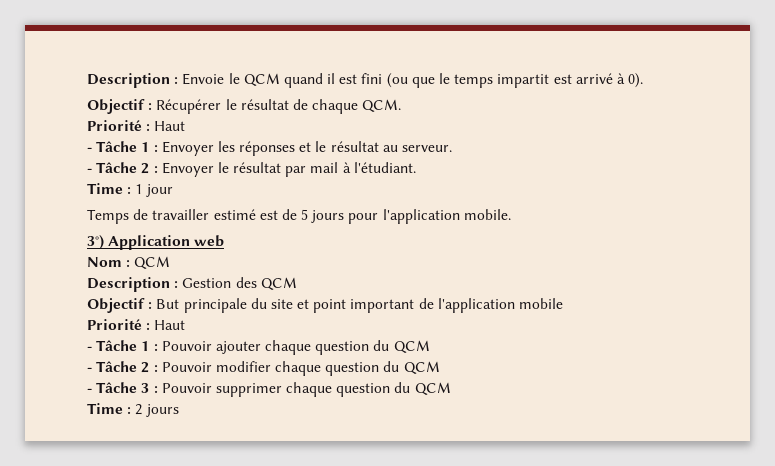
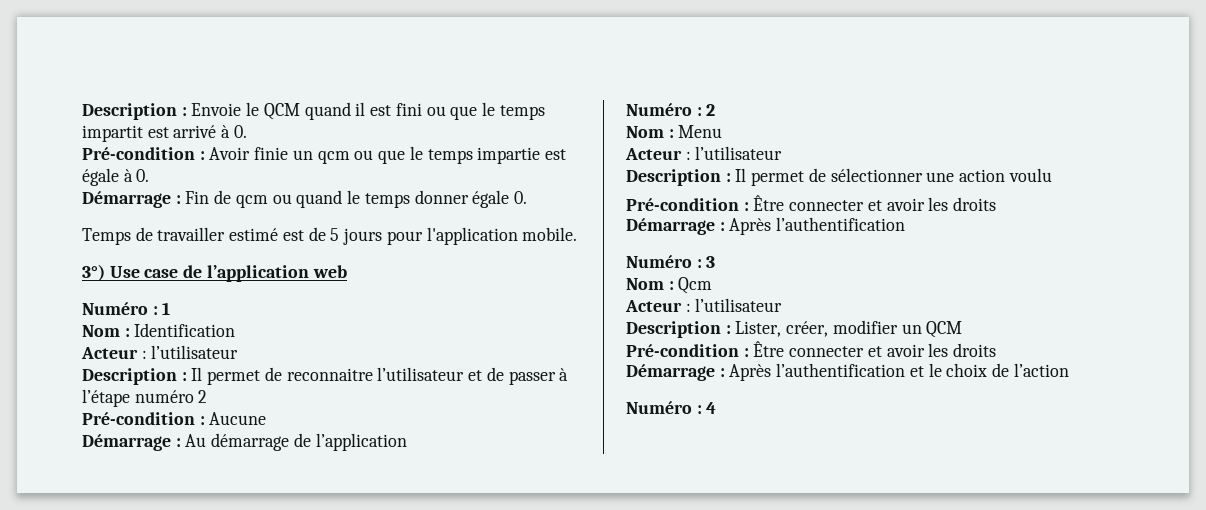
- Description : Envoie le QCM quand il est fini (ou que le temps impartit est arrivé à 0).
- Objectif : Récupérer le résultat de chaque QCM.
- Priorité : Haut
- - Tâche 1 : Envoyer les réponses et le résultat au serveur.
- - Tâche 2 : Envoyer le résultat par mail à l'étudiant.
- Time : 1 jour
+ Description : Envoie le QCM quand il est fini ou que le temps impartit est arrivé à 0.
+ Pré-condition : Avoir finie un qcm ou que le temps impartie est égale à 0.
+ Démarrage : Fin de qcm ou quand le temps donner égale 0.
- 3°) Application web
- Nom : QCM
- Description : Gestion des QCM
- Objectif : But principale du site et point important de l'application mobile
- Priorité : Haut
- - Tâche 1 : Pouvoir ajouter chaque question du QCM
- - Tâche 2 : Pouvoir modifier chaque question du QCM
- - Tâche 3 : Pouvoir supprimer chaque question du QCM
- Time : 2 jours
+ 3°) Use case de l’application web
+ Numéro : 1
+ Nom : Identification
+ Acteur : l’utilisateur
+ Description : Il permet de reconnaitre l’utilisateur et de passer à l’étape numéro 2
+ Pré-condition : Aucune
+ Démarrage : Au démarrage de l’application
+ Numéro : 2
+ Nom : Menu
+ Acteur : l’utilisateur
+ Description : Il permet de sélectionner une action voulu
+ Pré-condition : Être connecter et avoir les droits
+ Démarrage : Après l’authentification
+ Numéro : 3
+ Nom : Qcm
+ Acteur : l’utilisateur
+ Description : Lister, créer, modifier un QCM
+ Pré-condition : Être connecter et avoir les droits
+ Démarrage : Après l’authentification et le choix de l’action
+ Numéro : 4

